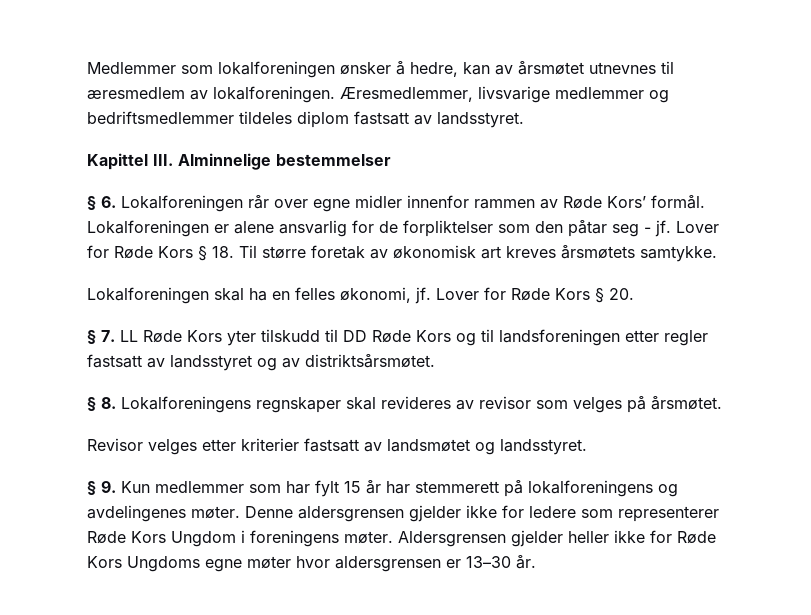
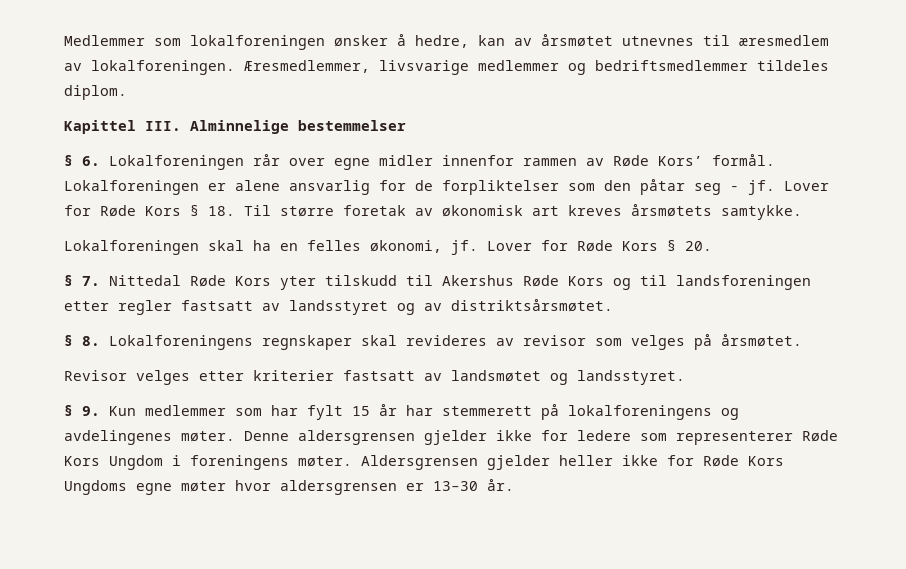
- Æresmedlemmer, livsvarige medlemmer og bedriftsmedlemmer tildeles diplom fastsatt av landsstyret.
+ Æresmedlemmer, livsvarige medlemmer og bedriftsmedlemmer tildeles diplom.
- § 7. LL Røde Kors yter tilskudd til DD Røde Kors og til landsforeningen etter regler fastsatt av landsstyret og av distriktsårsmøtet.
+ § 7. Nittedal Røde Kors yter tilskudd til Akershus Røde Kors og til landsforeningen etter regler fastsatt av landsstyret og av distriktsårsmøtet.

